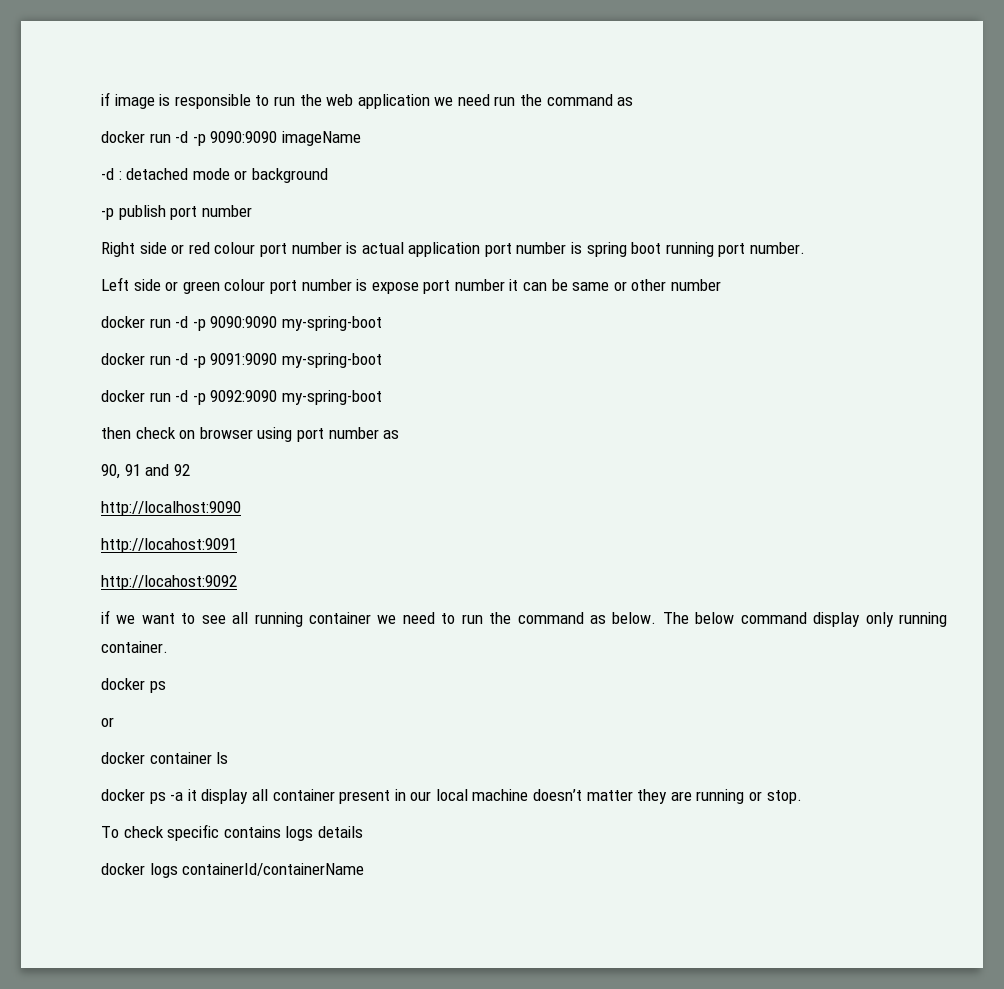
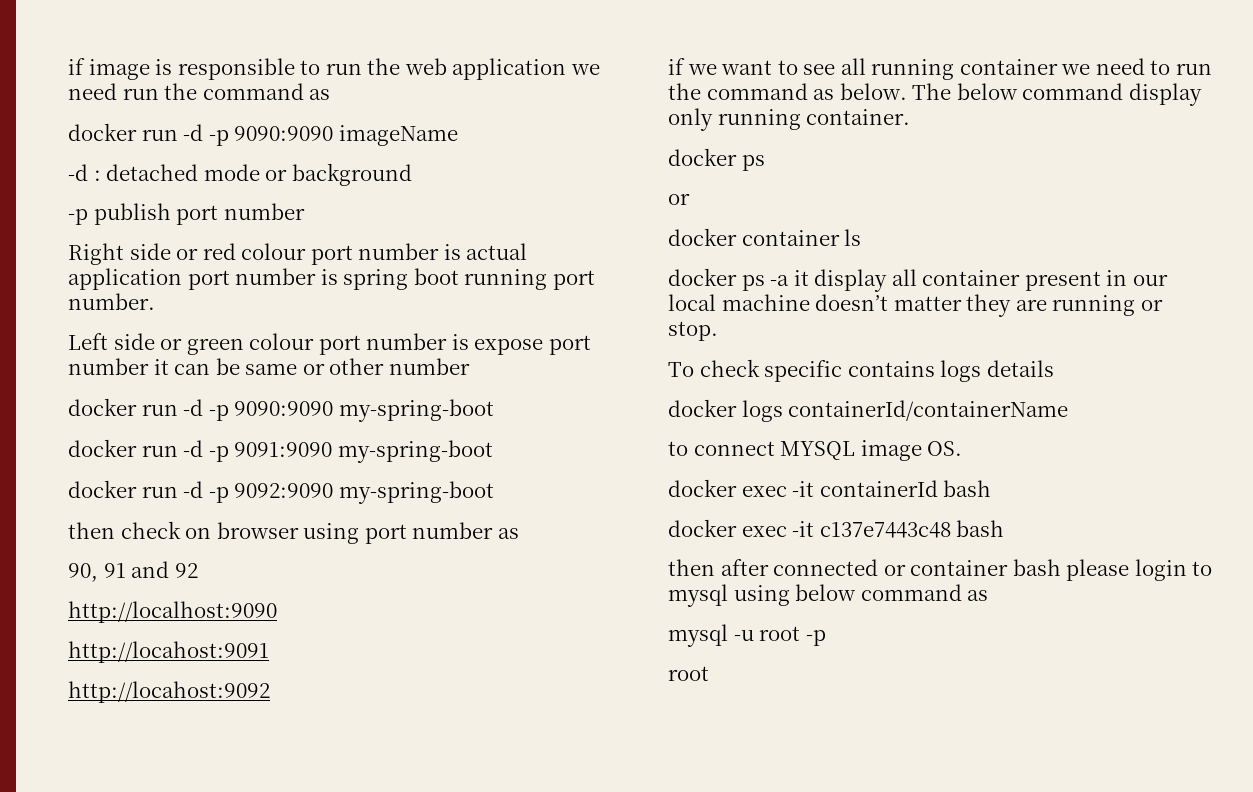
+ to connect MYSQL image OS.
+ docker exec -it containerId bash
+ docker exec -it c137e7443c48 bash
+ then after connected or container bash please login to mysql using below command as
+ mysql -u root -p
+ root

